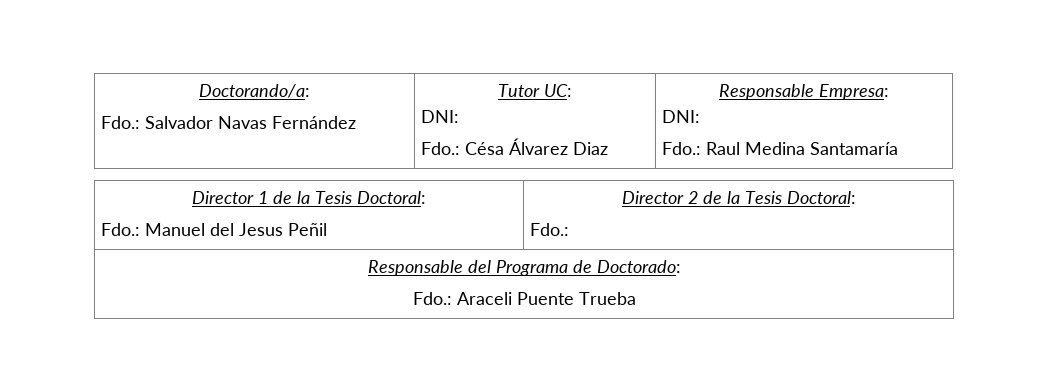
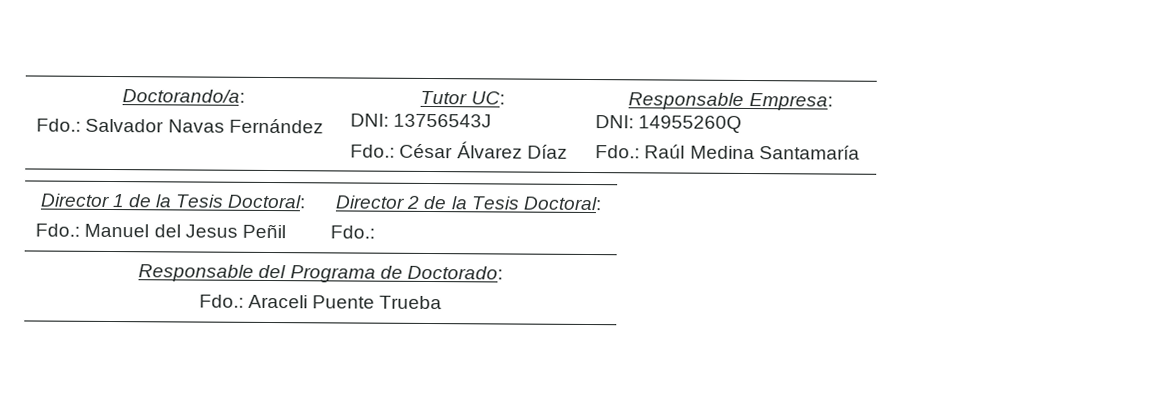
  Doctorando/a:
  Fdo.: Salvador Navas Fernández | Tutor UC:
- DNI:
- Fdo.: Césa Álvarez Diaz | Responsable Empresa:
- DNI:
- Fdo.: Raul Medina Santamaría
+ DNI: 13756543J
+ Fdo.: César Álvarez Díaz | Responsable Empresa:
+ DNI: 14955260Q
+ Fdo.: Raúl Medina Santamaría

